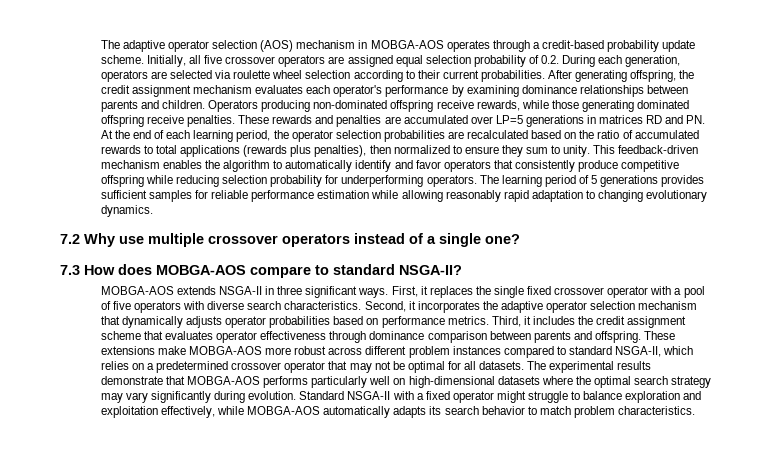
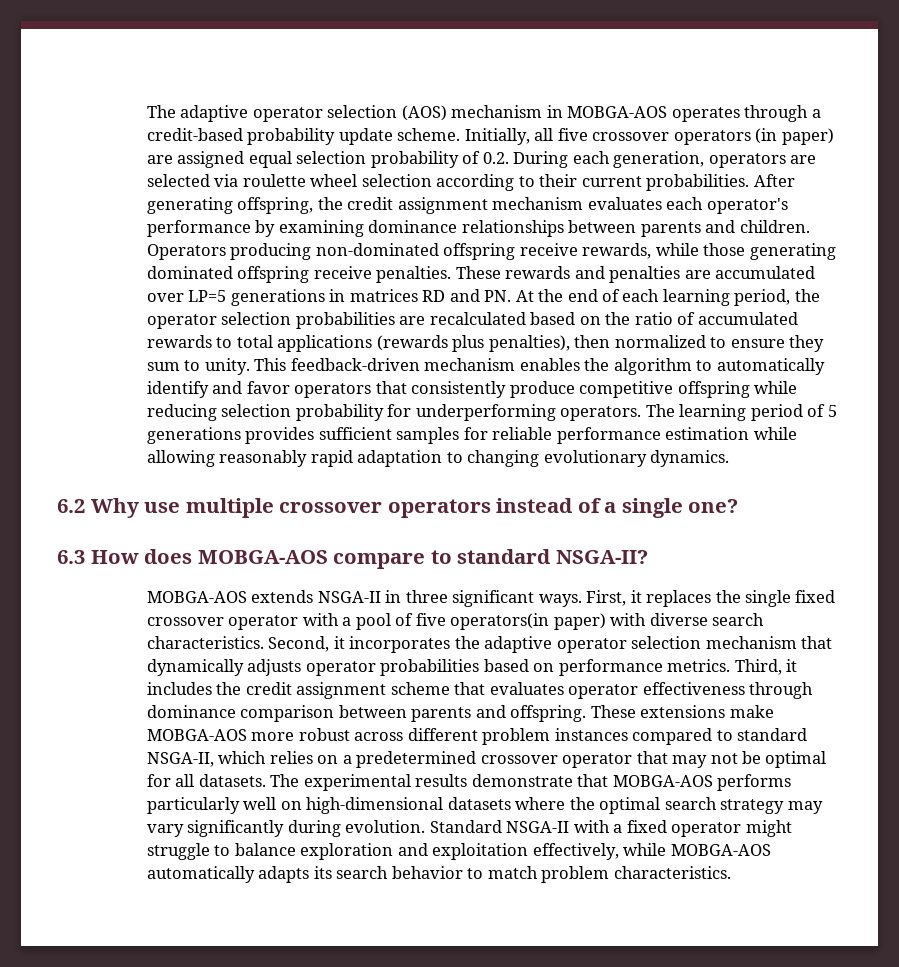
- Initially, all five crossover operators are assigned equal selection probability of 0.2. During each generation, operators are selected via roulette wheel selection according to their current probabilities.
+ Initially, all five crossover operators (in paper) are assigned equal selection probability of 0.2. During each generation, operators are selected via roulette wheel selection according to their current probabilities.
- 7.2 Why use multiple crossover operators instead of a single one?
+ 6.2 Why use multiple crossover operators instead of a single one?
- 7.3 How does MOBGA-AOS compare to standard NSGA-II?
+ 6.3 How does MOBGA-AOS compare to standard NSGA-II?
- First, it replaces the single fixed crossover operator with a pool of five operators with diverse search characteristics.
+ First, it replaces the single fixed crossover operator with a pool of five operators(in paper) with diverse search characteristics.

